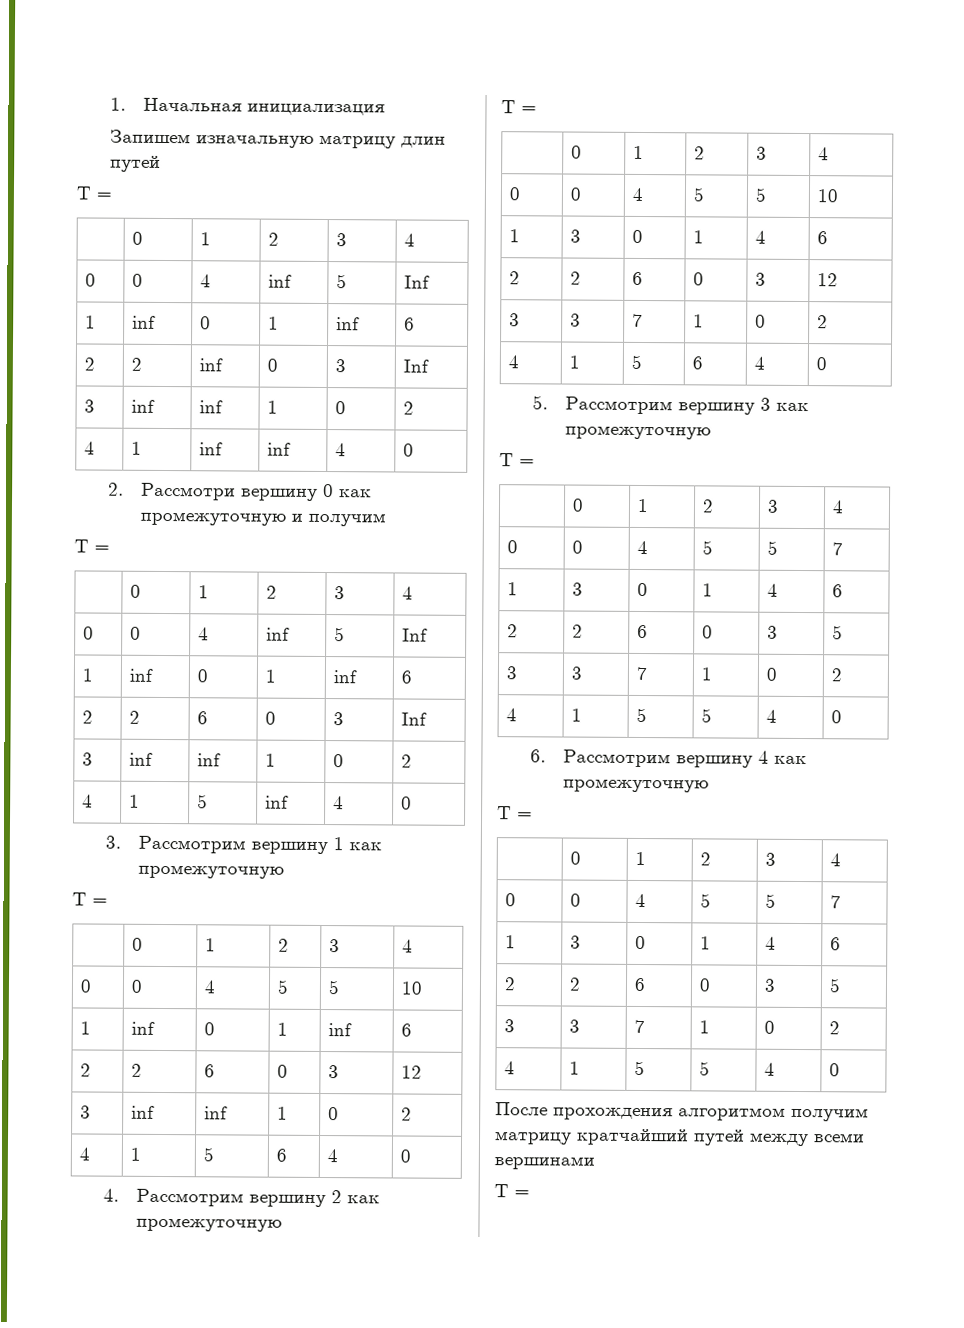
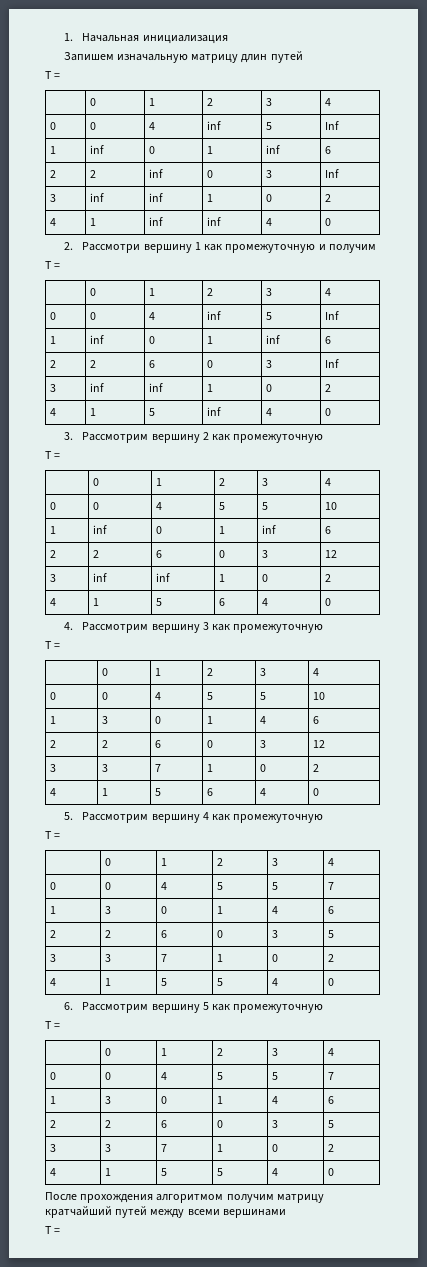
- 2. Рассмотри вершину 0 как промежуточную и получим
+ 2. Рассмотри вершину 1 как промежуточную и получим
- 3. Рассмотрим вершину 1 как промежуточную
+ 3. Рассмотрим вершину 2 как промежуточную
- 4. Рассмотрим вершину 2 как промежуточную
+ 4. Рассмотрим вершину 3 как промежуточную
- 5. Рассмотрим вершину 3 как промежуточную
+ 5. Рассмотрим вершину 4 как промежуточную
- 6. Рассмотрим вершину 4 как промежуточную
+ 6. Рассмотрим вершину 5 как промежуточную

